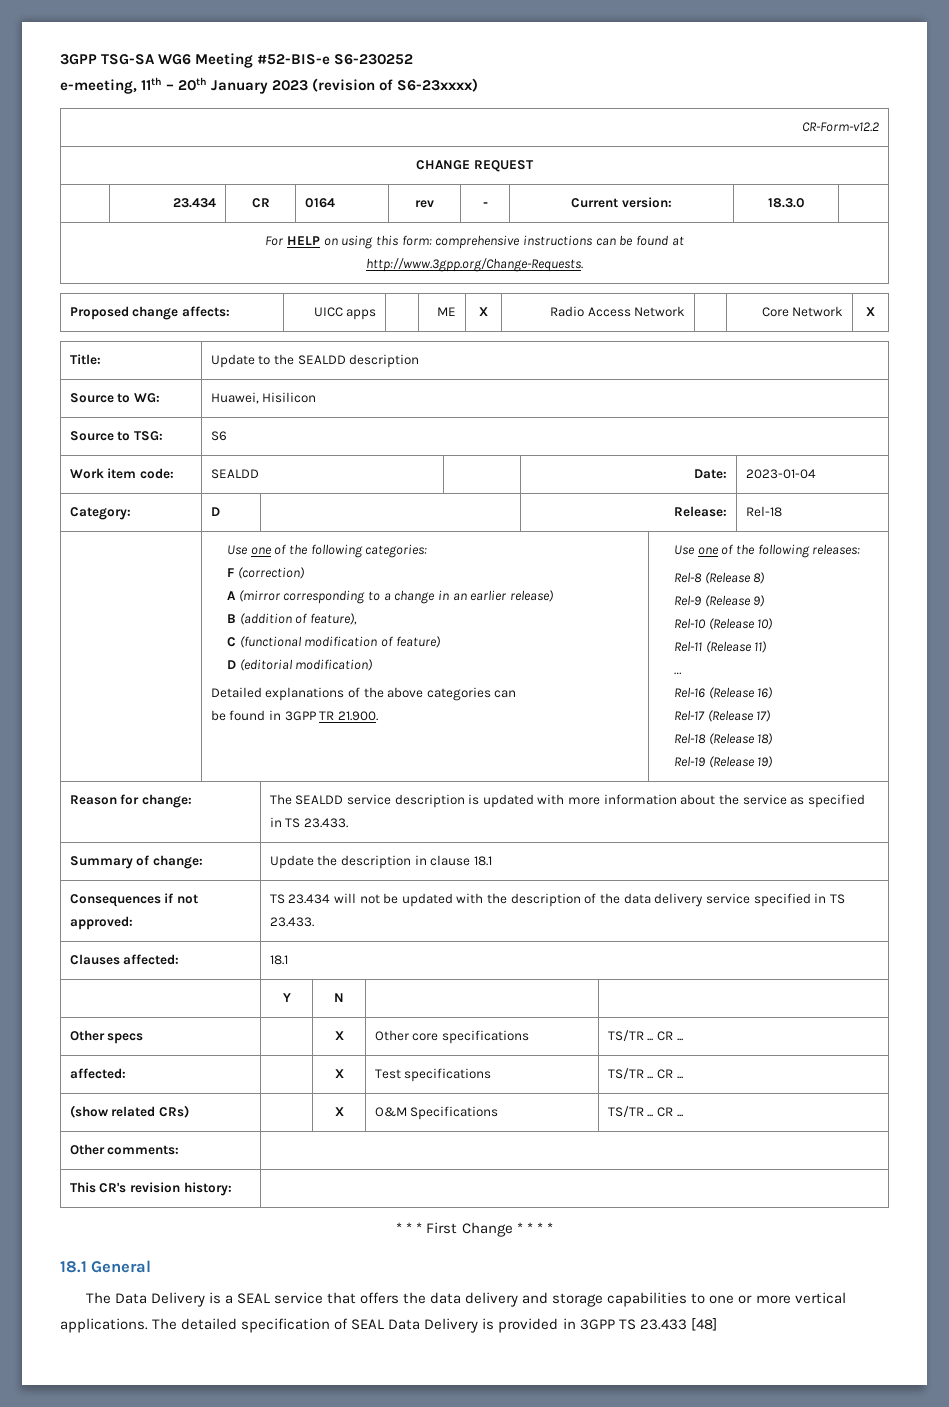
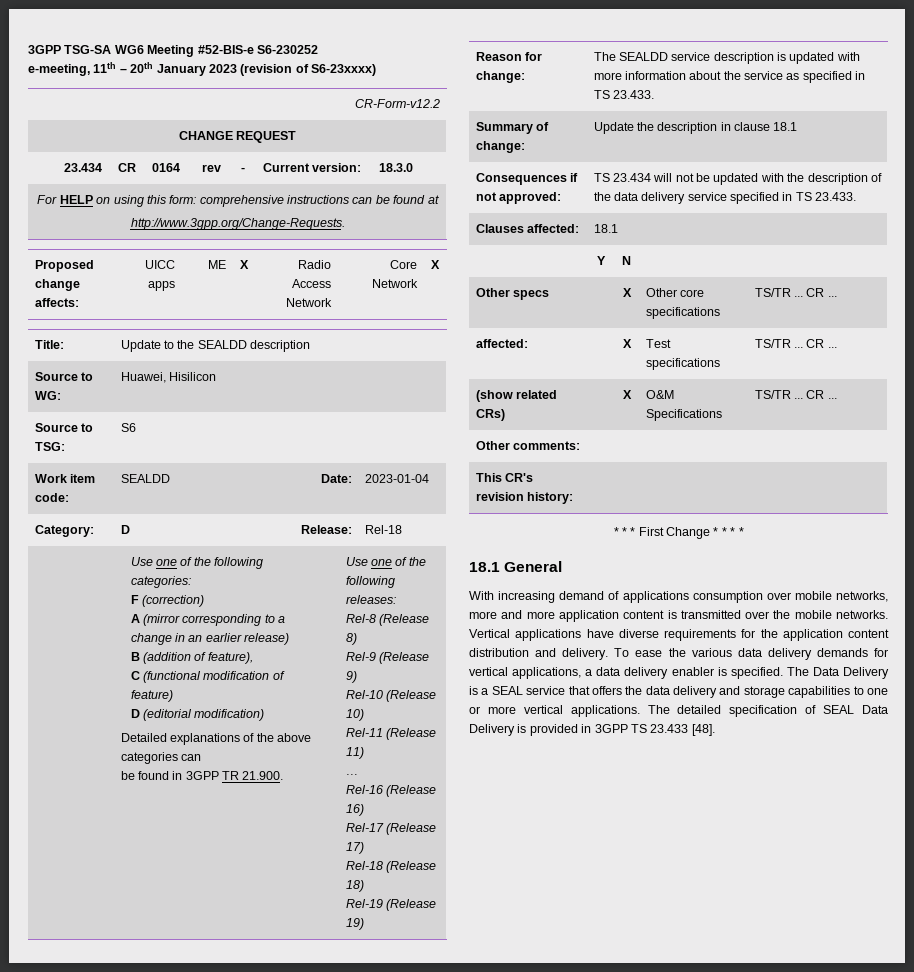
+ With increasing demand of applications consumption over mobile networks, more and more application content is transmitted over the mobile networks. Vertical applications have diverse requirements for the application content distribution and delivery. To ease the various data delivery demands for vertical applications, a data delivery enabler is specified.
- The detailed specification of SEAL Data Delivery is provided in 3GPP TS 23.433 [48]
+ The detailed specification of SEAL Data Delivery is provided in 3GPP TS 23.433 [48].

